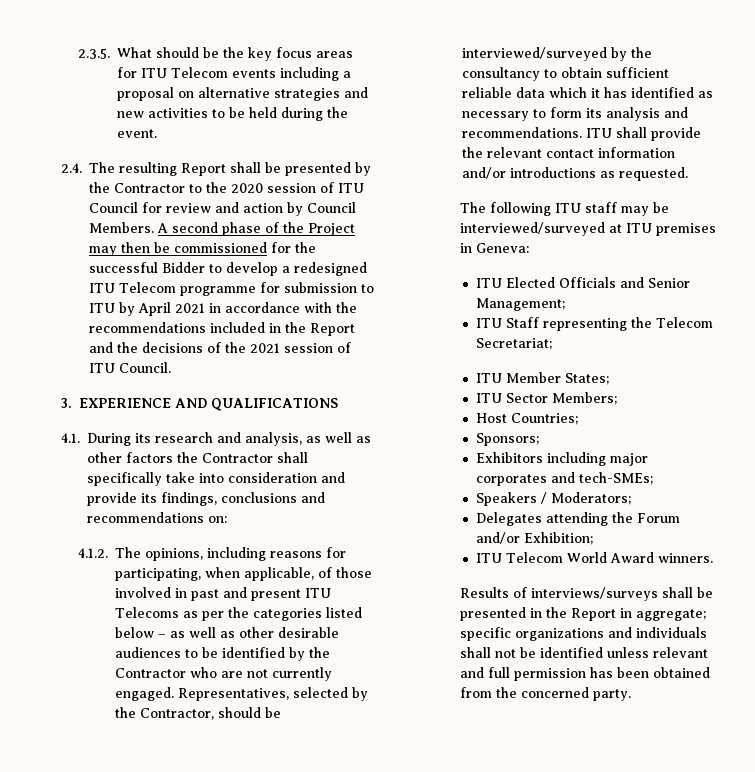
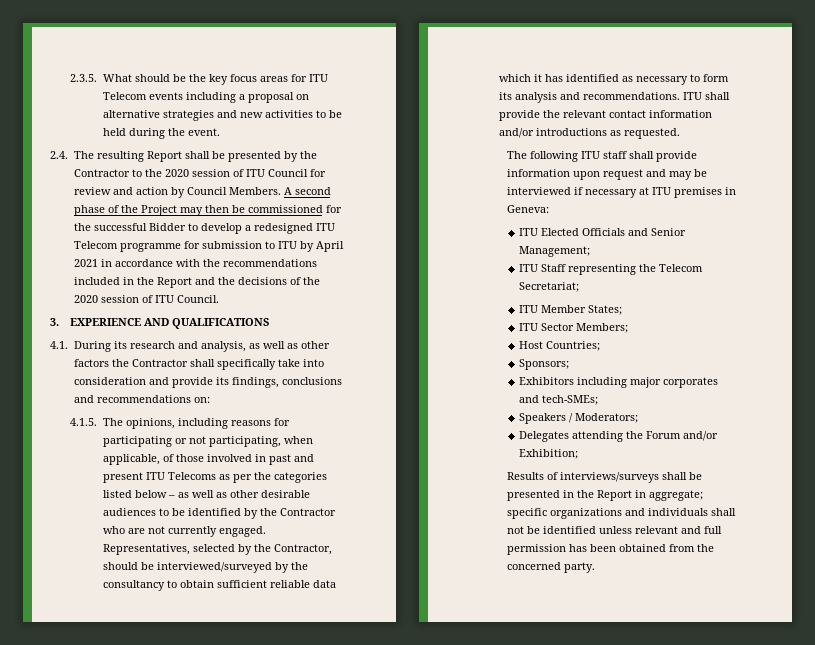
- A second phase of the Project may then be commissioned for the successful Bidder to develop a redesigned ITU Telecom programme for submission to ITU by April 2021 in accordance with the recommendations included in the Report and the decisions of the 2021 session of ITU Council.
+ A second phase of the Project may then be commissioned for the successful Bidder to develop a redesigned ITU Telecom programme for submission to ITU by April 2021 in accordance with the recommendations included in the Report and the decisions of the 2020 session of ITU Council.
- 4.1.2. The opinions, including reasons for participating, when applicable, of those involved in past and present ITU Telecoms as per the categories listed below – as well as other desirable audiences to be identified by the Contractor who are not currently engaged.
+ 4.1.5. The opinions, including reasons for participating or not participating, when applicable, of those involved in past and present ITU Telecoms as per the categories listed below – as well as other desirable audiences to be identified by the Contractor who are not currently engaged.
- The following ITU staff may be interviewed/surveyed at ITU premises in Geneva:
+ The following ITU staff shall provide information upon request and may be interviewed if necessary at ITU premises in Geneva:
- ITU Telecom World Award winners.

